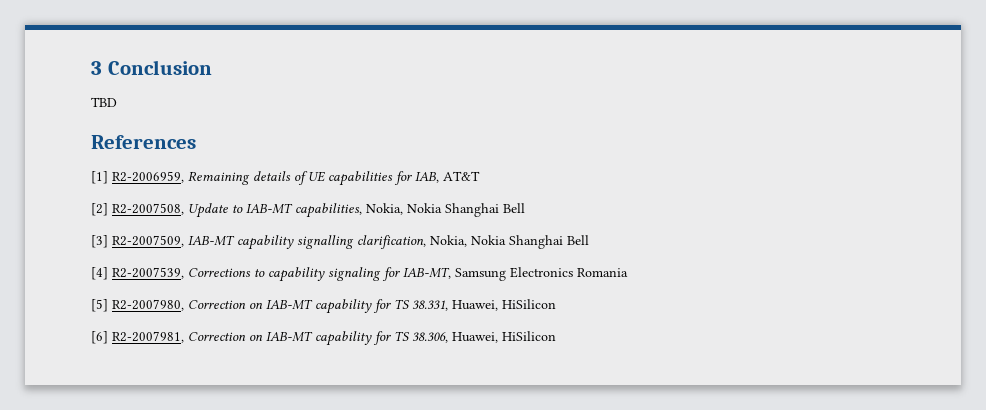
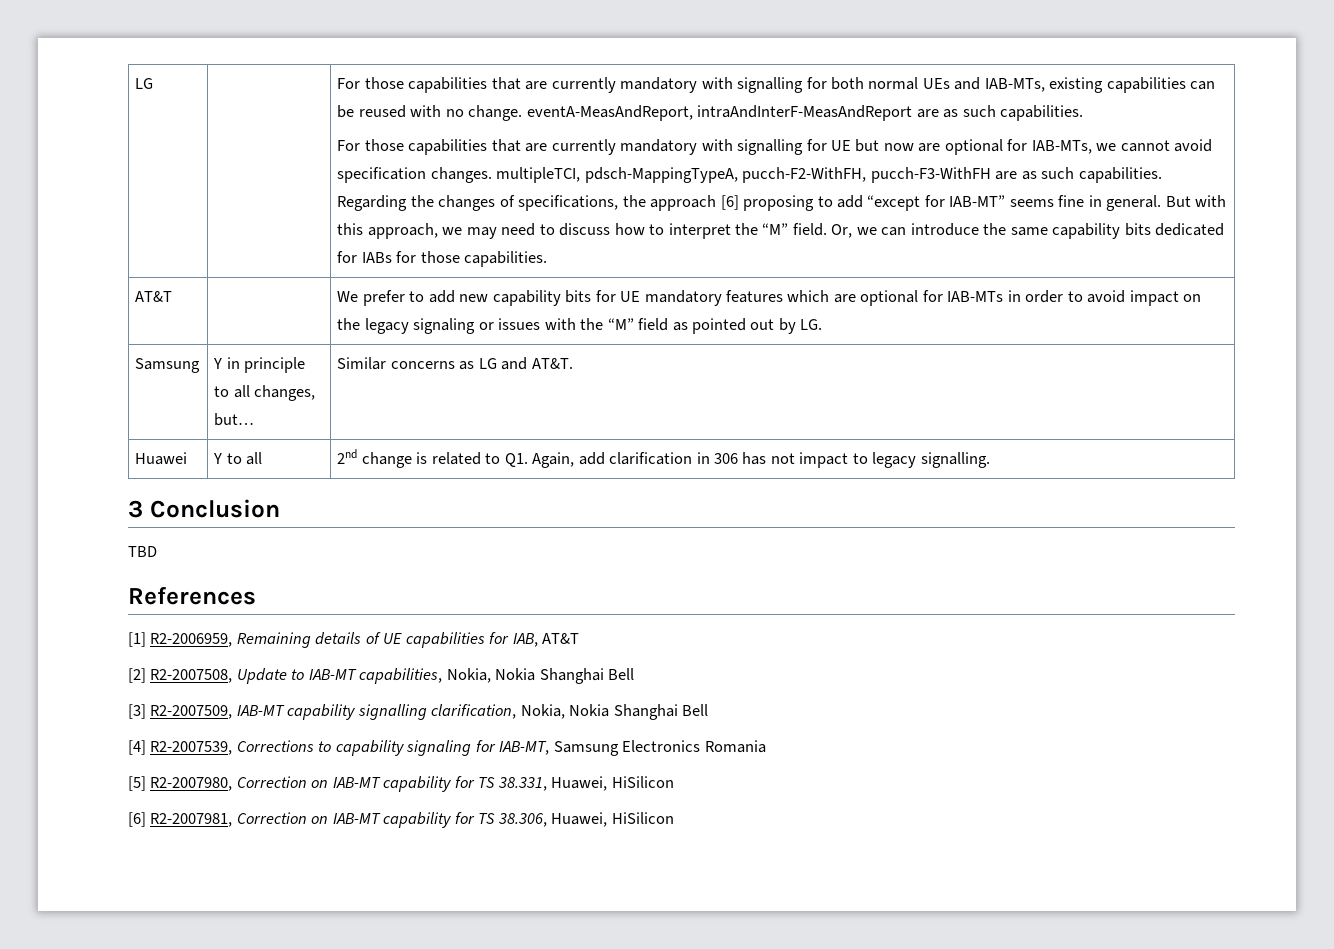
+ LG | | For those capabilities that are currently mandatory with signalling for both normal UEs and IAB-MTs, existing capabilities can be reused with no change. eventA-MeasAndReport, intraAndInterF-MeasAndReport are as such capabilities.
+ For those capabilities that are currently mandatory with signalling for UE but now are optional for IAB-MTs, we cannot avoid specification changes. multipleTCI, pdsch-MappingTypeA, pucch-F2-WithFH, pucch-F3-WithFH are as such capabilities. Regarding the changes of specifications, the approach [6] proposing to add “except for IAB-MT” seems fine in general. But with this approach, we may need to discuss how to interpret the “M” field. Or, we can introduce the same capability bits dedicated for IABs for those capabilities.
+ AT&T | | We prefer to add new capability bits for UE mandatory features which are optional for IAB-MTs in order to avoid impact on the legacy signaling or issues with the “M” field as pointed out by LG.
+ Samsung | Y in principle to all changes, but… | Similar concerns as LG and AT&T.
+ Huawei | Y to all | 2nd change is related to Q1. Again, add clarification in 306 has not impact to legacy signalling.

